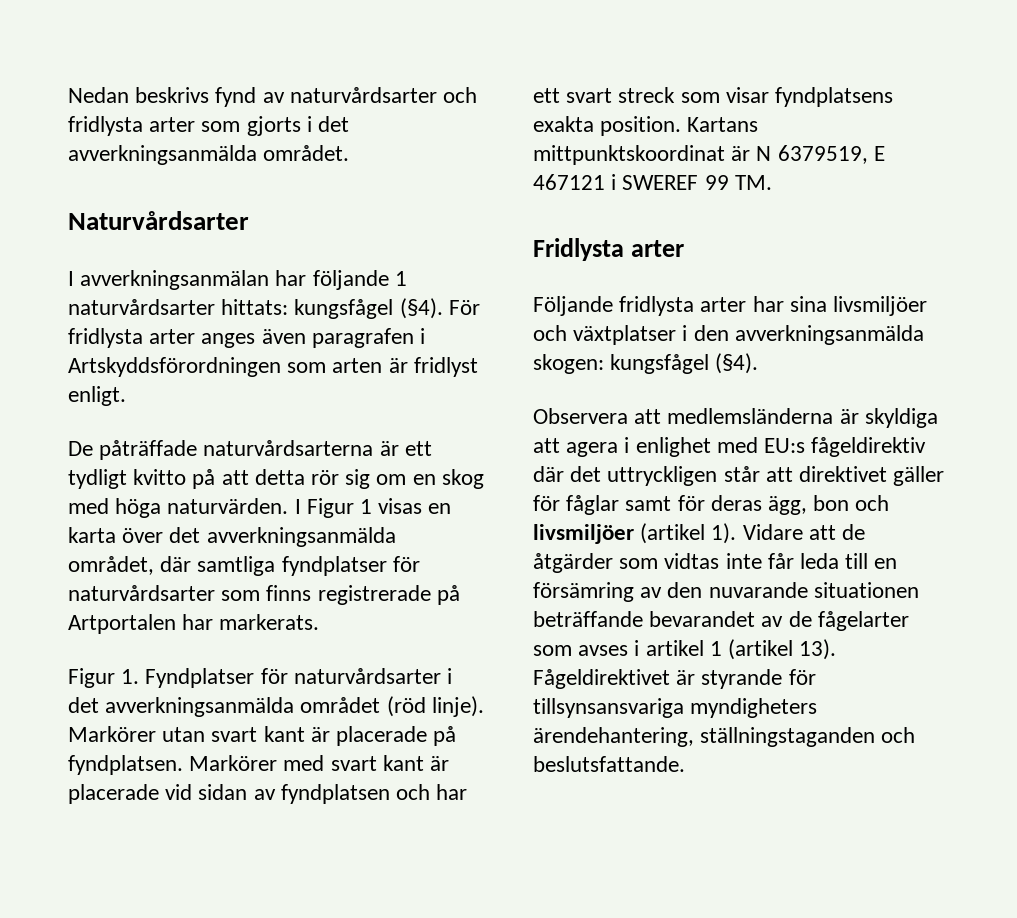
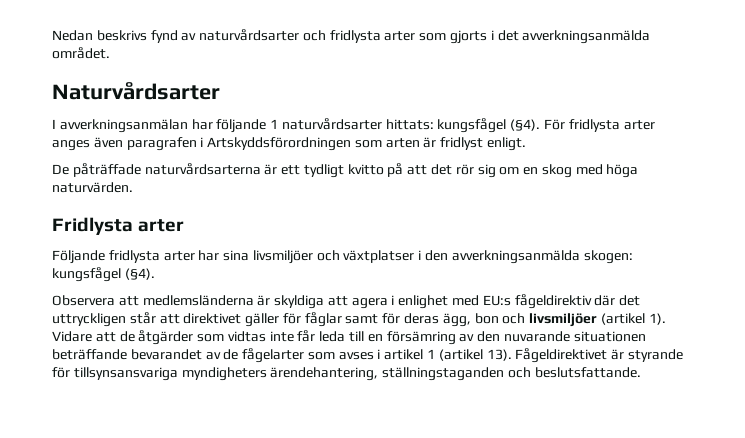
- De påträffade naturvårdsarterna är ett tydligt kvitto på att detta rör sig om en skog med höga naturvärden. I Figur 1 visas en karta över det avverkningsanmälda området, där samtliga fyndplatser för naturvårdsarter som finns registrerade på Artportalen har markerats.
- Figur 1. Fyndplatser för naturvårdsarter i det avverkningsanmälda området (röd linje). Markörer utan svart kant är placerade på fyndplatsen. Markörer med svart kant är placerade vid sidan av fyndplatsen och har ett svart streck som visar fyndplatsens exakta position. Kartans mittpunktskoordinat är N 6379519, E 467121 i SWEREF 99 TM.
+ De påträffade naturvårdsarterna är ett tydligt kvitto på att det rör sig om en skog med höga naturvärden.

